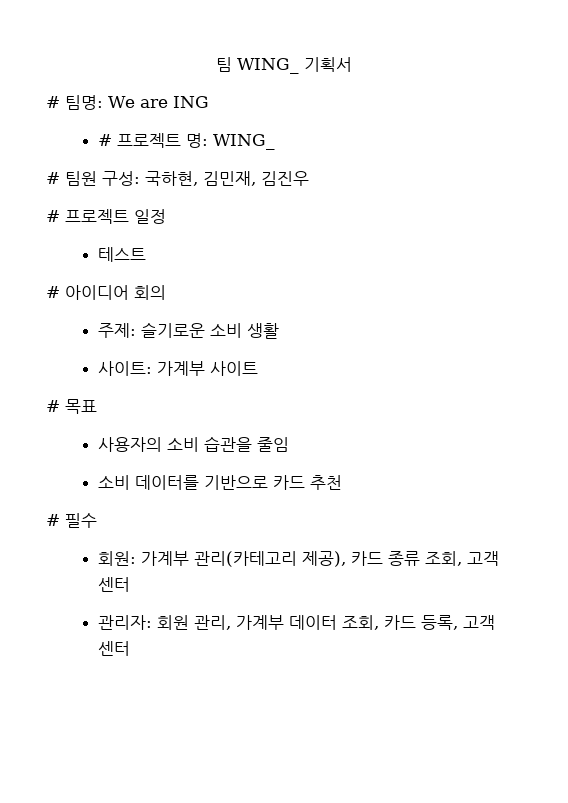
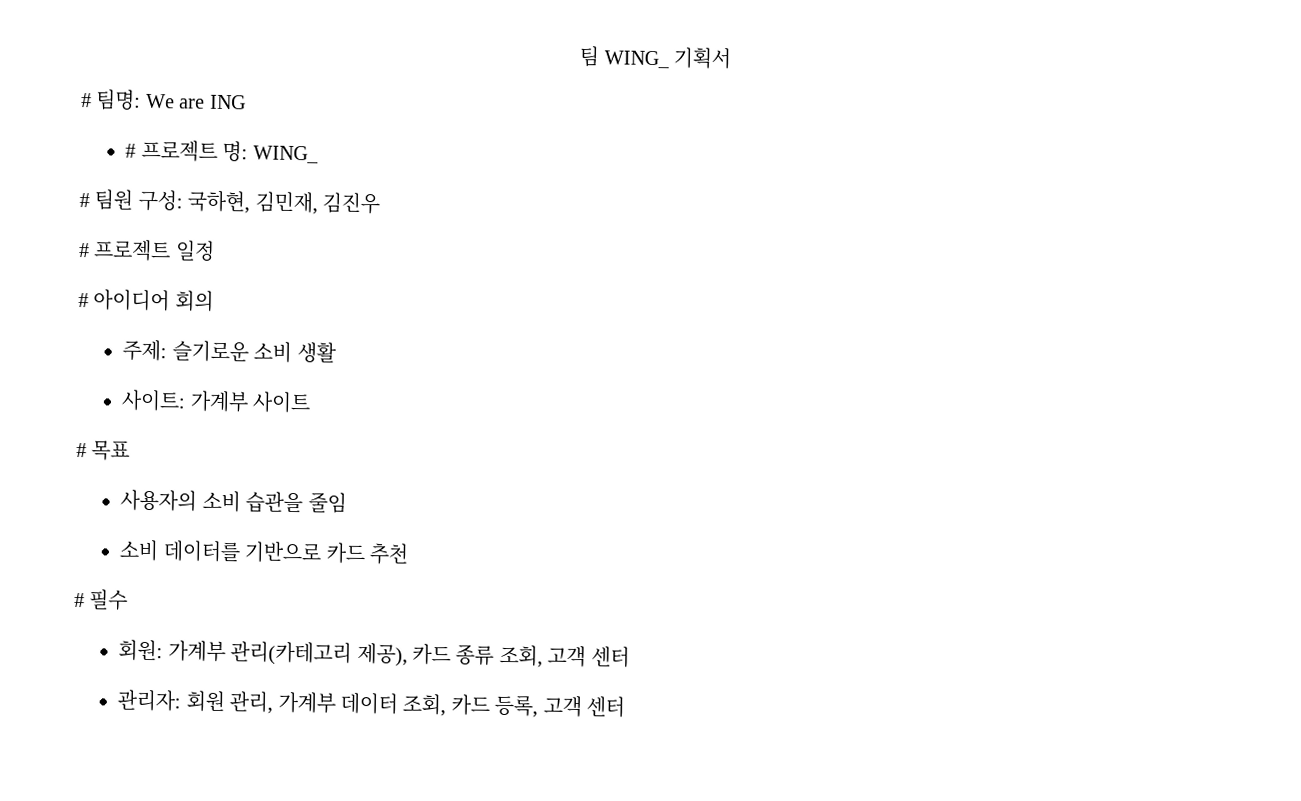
- 테스트

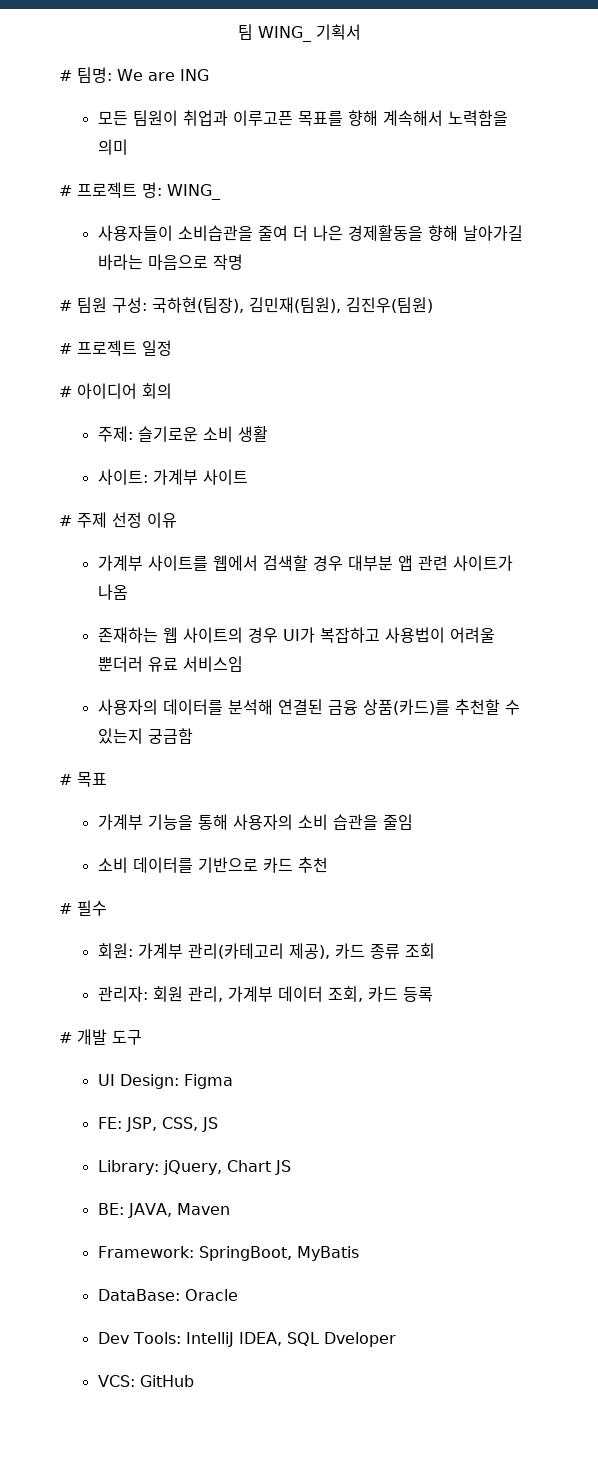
+ 모든 팀원이 취업과 이루고픈 목표를 향해 계속해서 노력함을 의미
  # 프로젝트 명: WING_
+ 사용자들이 소비습관을 줄여 더 나은 경제활동을 향해 날아가길 바라는 마음으로 작명
- # 팀원 구성: 국하현, 김민재, 김진우
+ # 팀원 구성: 국하현(팀장), 김민재(팀원), 김진우(팀원)
+ # 주제 선정 이유
+ 가계부 사이트를 웹에서 검색할 경우 대부분 앱 관련 사이트가 나옴
+ 존재하는 웹 사이트의 경우 UI가 복잡하고 사용법이 어려울 뿐더러 유료 서비스임
+ 사용자의 데이터를 분석해 연결된 금융 상품(카드)를 추천할 수 있는지 궁금함
- 사용자의 소비 습관을 줄임
+ 가계부 기능을 통해 사용자의 소비 습관을 줄임
- 회원: 가계부 관리(카테고리 제공), 카드 종류 조회, 고객 센터
+ 회원: 가계부 관리(카테고리 제공), 카드 종류 조회
- 관리자: 회원 관리, 가계부 데이터 조회, 카드 등록, 고객 센터
+ 관리자: 회원 관리, 가계부 데이터 조회, 카드 등록
+ # 개발 도구
+ UI Design: Figma
+ FE: JSP, CSS, JS
+ Library: jQuery, Chart JS
+ BE: JAVA, Maven
+ Framework: SpringBoot, MyBatis
+ DataBase: Oracle
+ Dev Tools: IntelliJ IDEA, SQL Dveloper
+ VCS: GitHub

